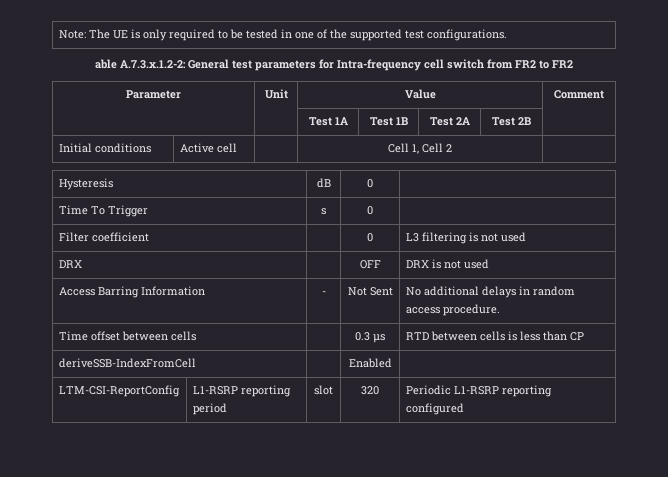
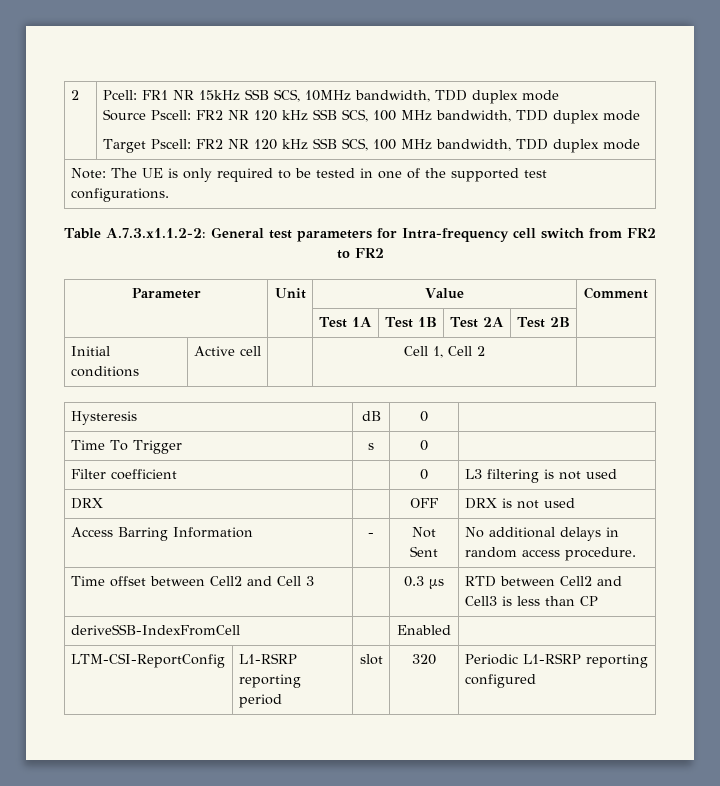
+ 2 | Pcell: FR1 NR 15kHz SSB SCS, 10MHz bandwidth, TDD duplex mode
+ Source Pscell: FR2 NR 120 kHz SSB SCS, 100 MHz bandwidth, TDD duplex mode
+ Target Pscell: FR2 NR 120 kHz SSB SCS, 100 MHz bandwidth, TDD duplex mode
- able A.7.3.x.1.2-2: General test parameters for Intra-frequency cell switch from FR2 to FR2
+ Table A.7.3.x1.1.2-2: General test parameters for Intra-frequency cell switch from FR2 to FR2
- Time offset between cells | | 0.3 μs | RTD between cells is less than CP
+ Time offset between Cell2 and Cell 3 | | 0.3 μs | RTD between Cell2 and Cell3 is less than CP

